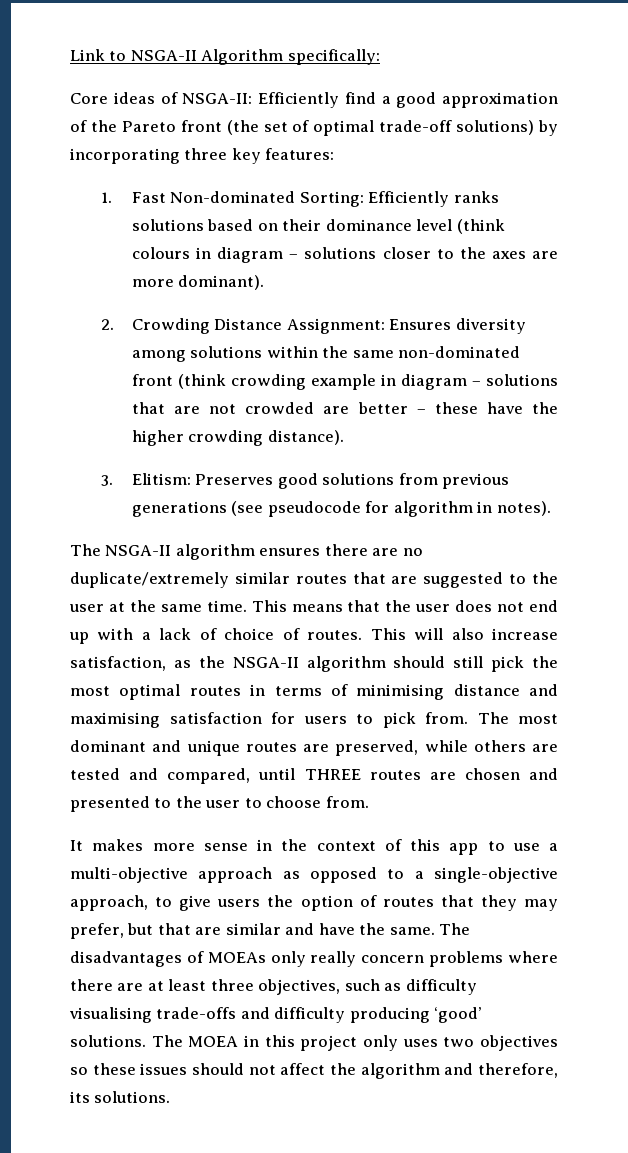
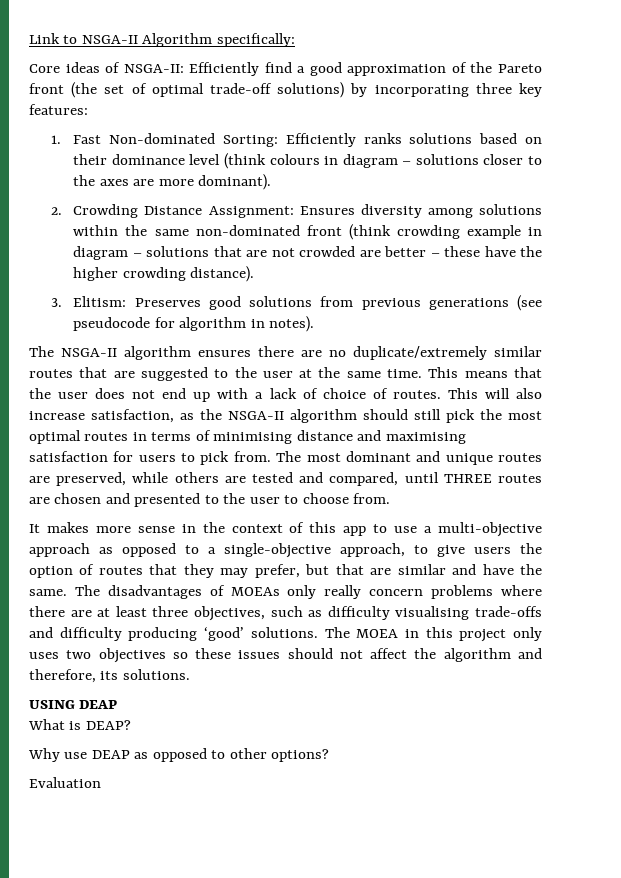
+ USING DEAP
+ What is DEAP?
+ Why use DEAP as opposed to other options?
+ Evaluation

